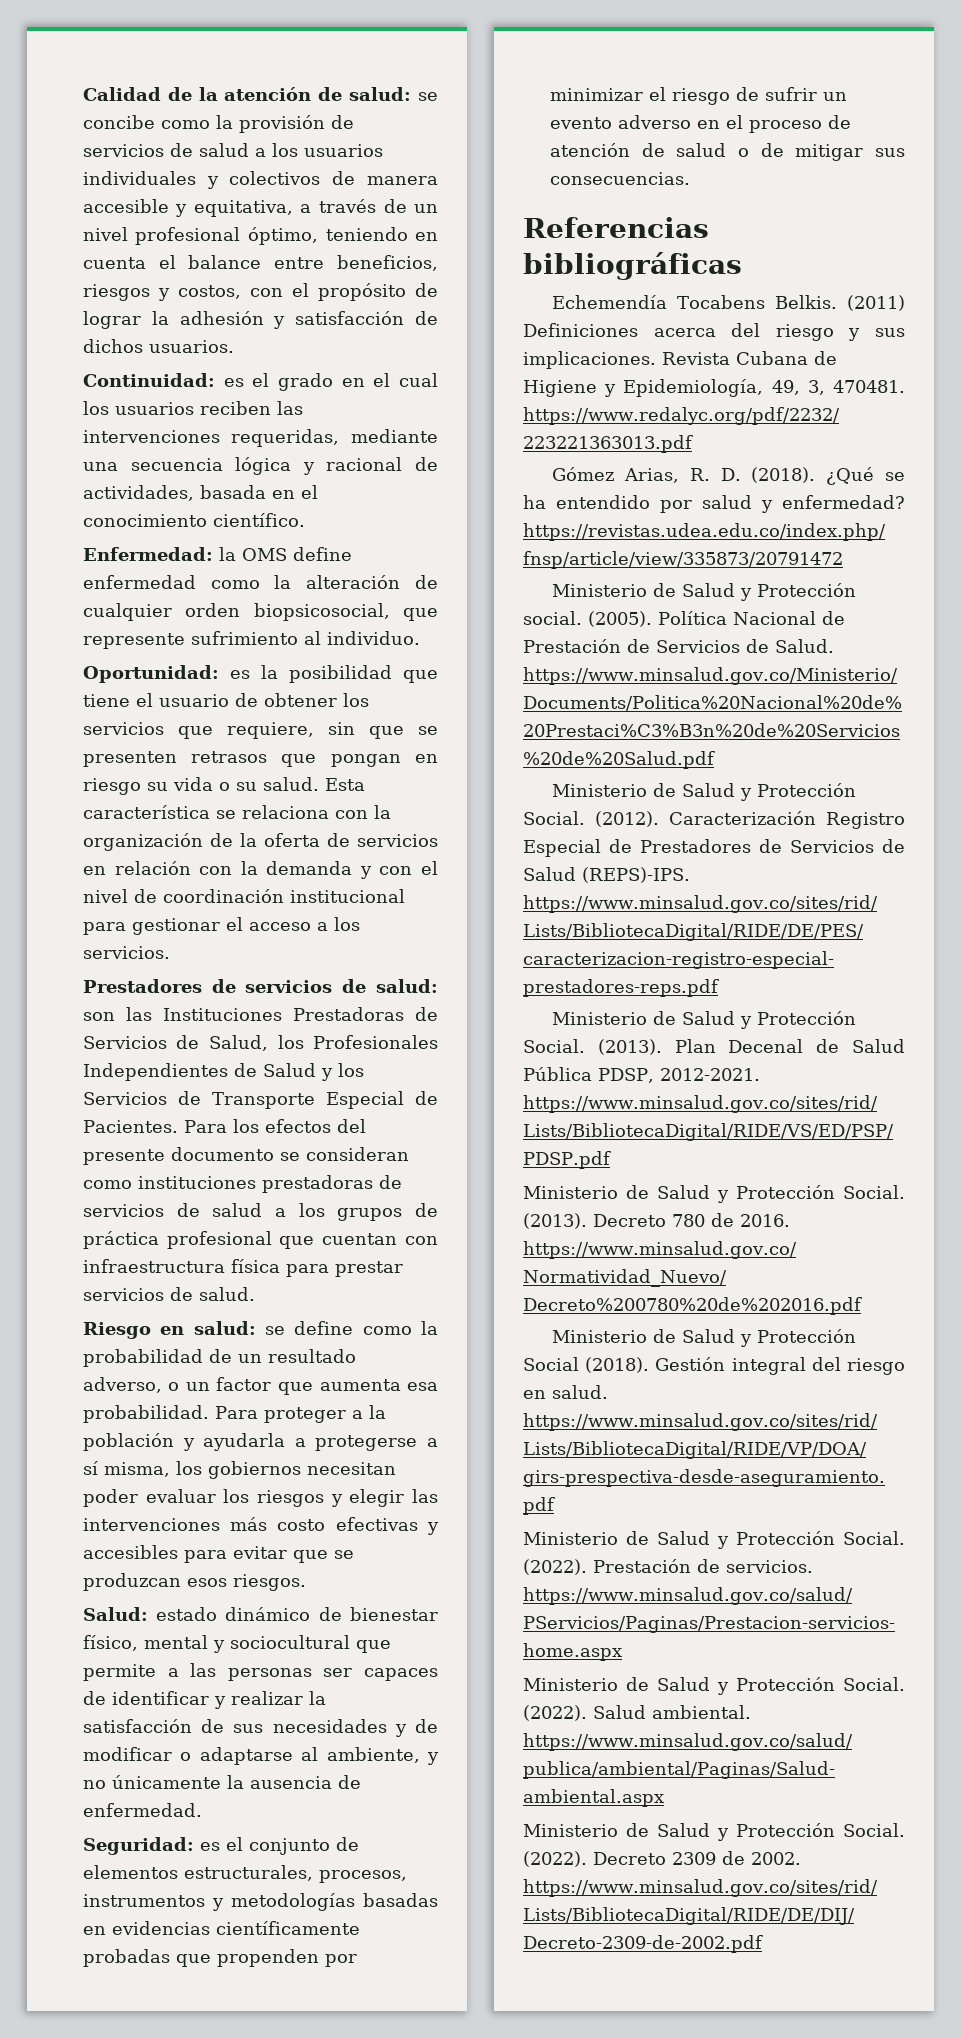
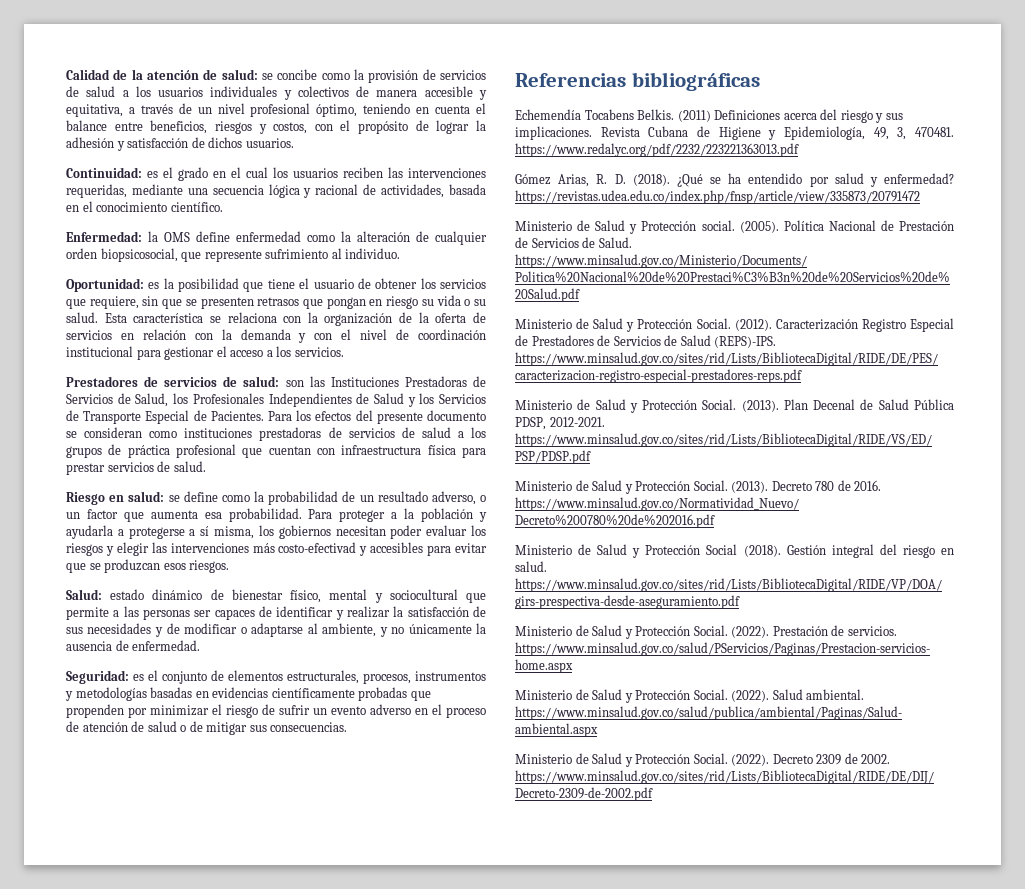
- Para proteger a la población y ayudarla a protegerse a sí misma, los gobiernos necesitan poder evaluar los riesgos y elegir las intervenciones más costo efectivas y accesibles para evitar que se produzcan esos riesgos.
+ Para proteger a la población y ayudarla a protegerse a sí misma, los gobiernos necesitan poder evaluar los riesgos y elegir las intervenciones más costo-efectivad y accesibles para evitar que se produzcan esos riesgos.

